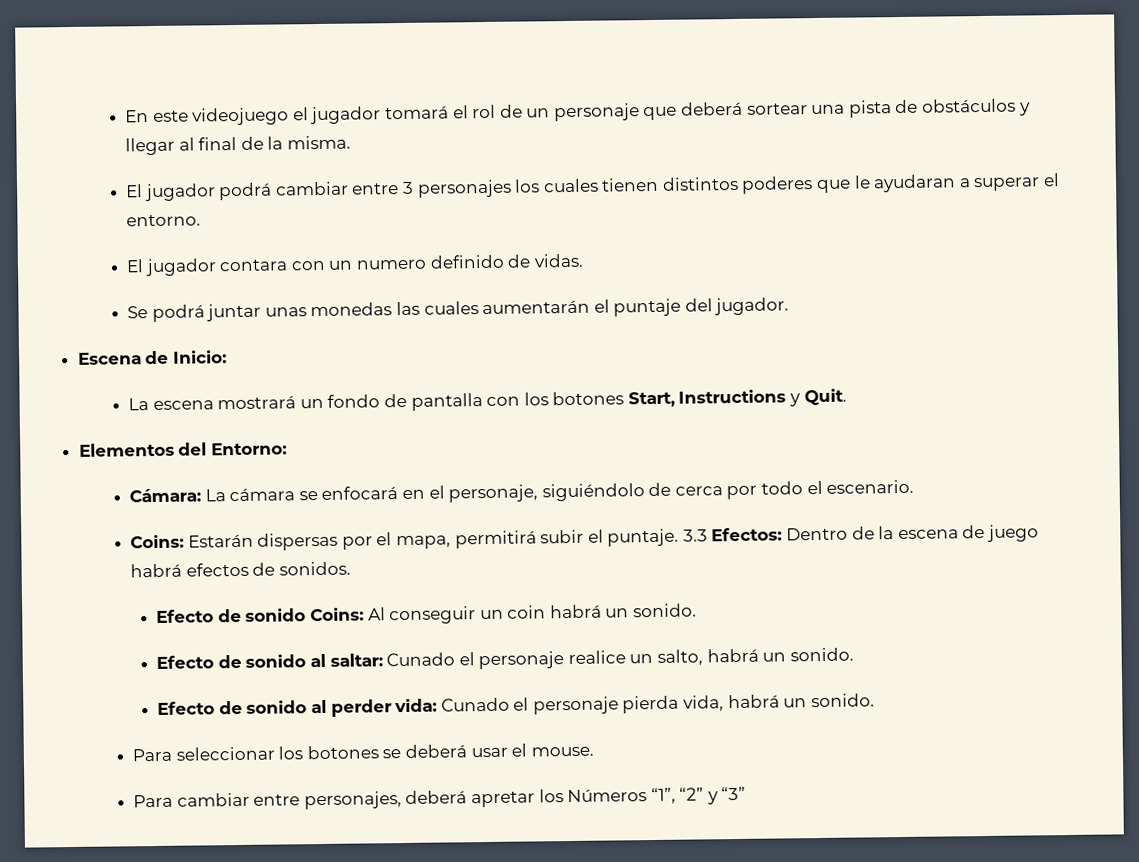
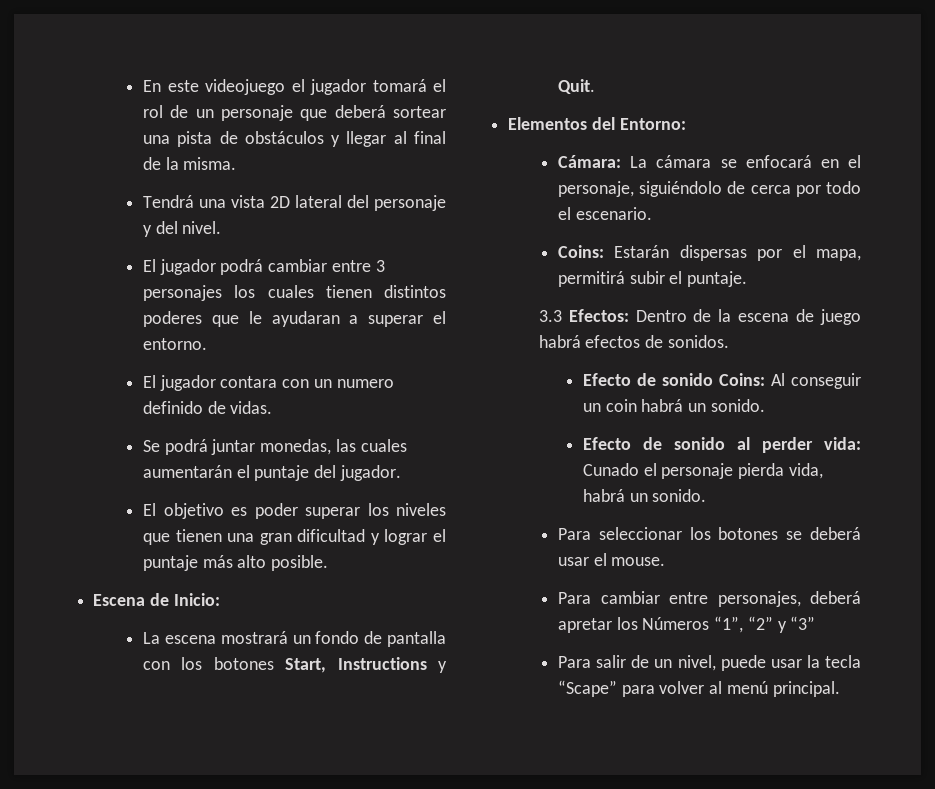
+ Tendrá una vista 2D lateral del personaje y del nivel.
- Se podrá juntar unas monedas las cuales aumentarán el puntaje del jugador.
+ Se podrá juntar monedas, las cuales aumentarán el puntaje del jugador.
+ El objetivo es poder superar los niveles que tienen una gran dificultad y lograr el puntaje más alto posible.
- Coins: Estarán dispersas por el mapa, permitirá subir el puntaje. 3.3 Efectos: Dentro de la escena de juego habrá efectos de sonidos.
+ Coins: Estarán dispersas por el mapa, permitirá subir el puntaje.
+ 3.3 Efectos: Dentro de la escena de juego habrá efectos de sonidos.
- Efecto de sonido al saltar: Cunado el personaje realice un salto, habrá un sonido.
+ Para salir de un nivel, puede usar la tecla “Scape” para volver al menú principal.

